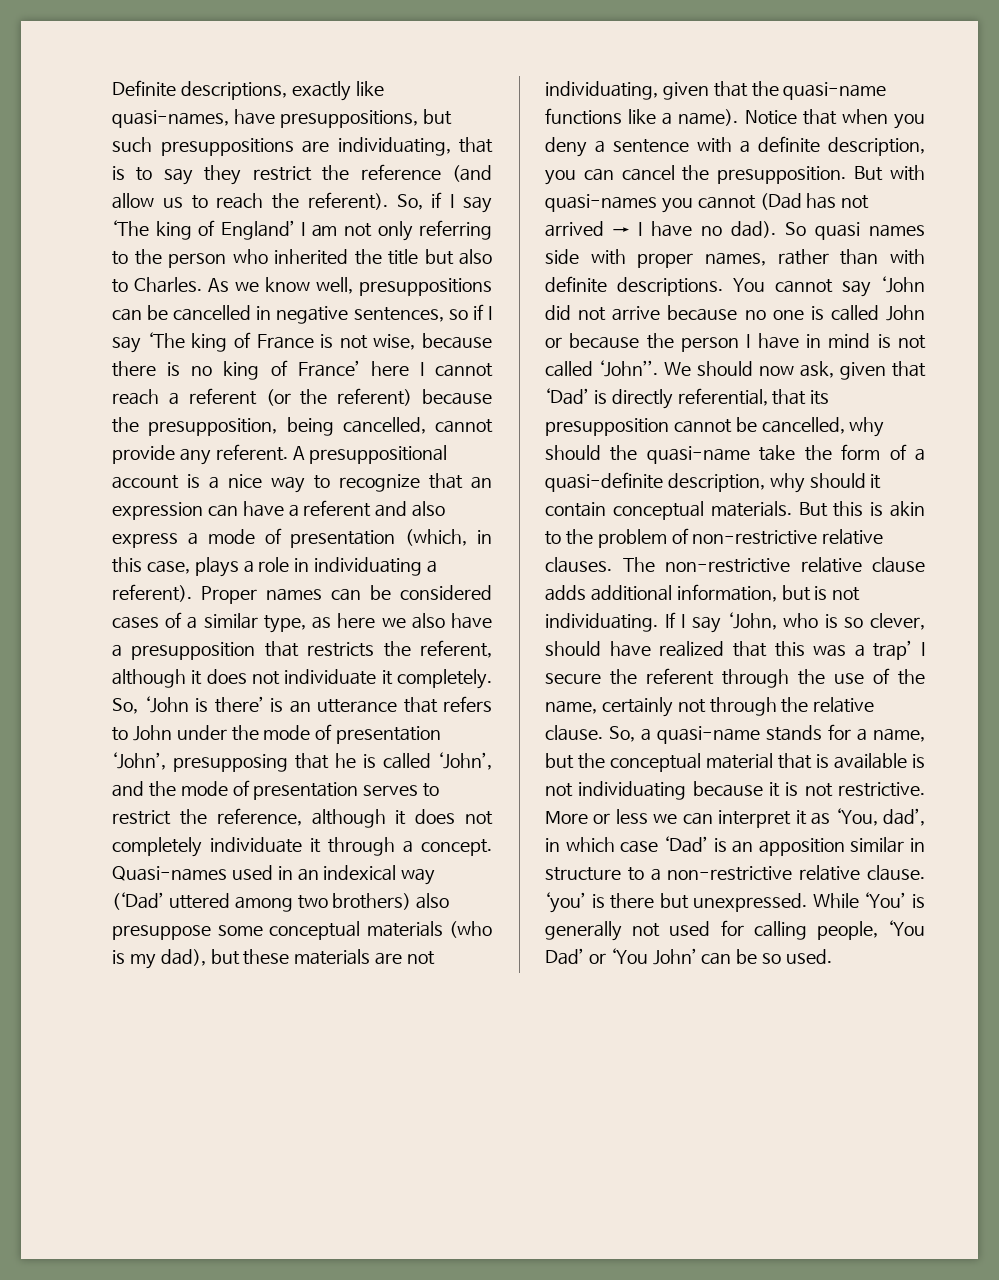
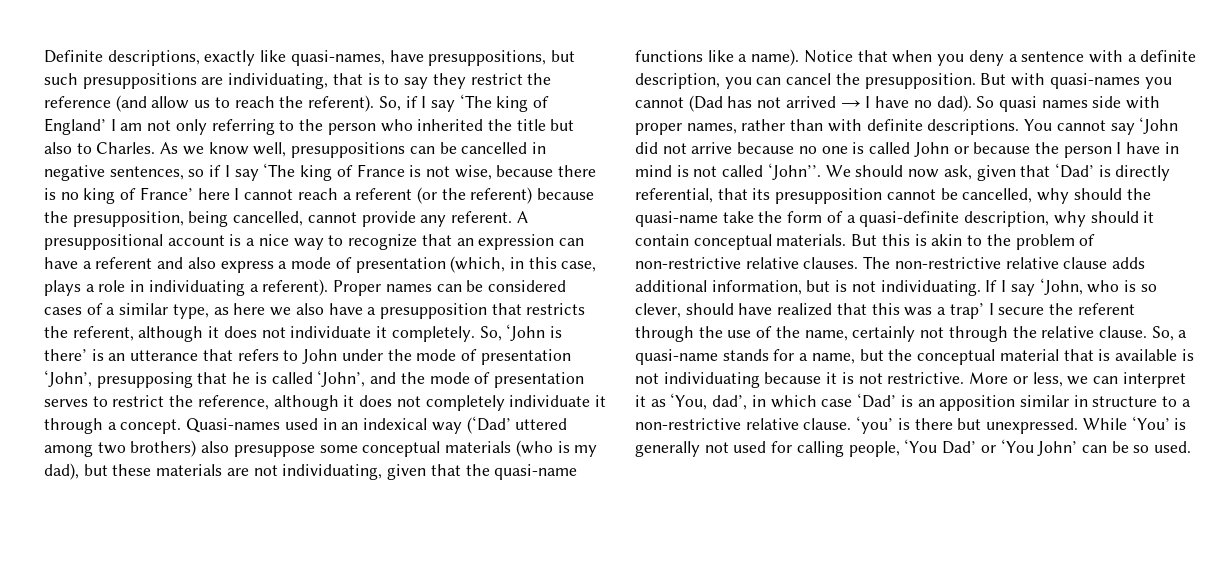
- More or less we can interpret it as ‘You, dad’, in which case ‘Dad’ is an apposition similar in structure to a non-restrictive relative clause.
+ More or less, we can interpret it as ‘You, dad’, in which case ‘Dad’ is an apposition similar in structure to a non-restrictive relative clause.

